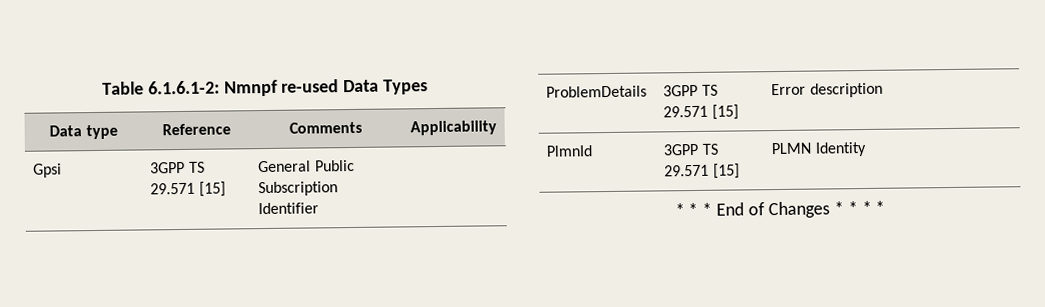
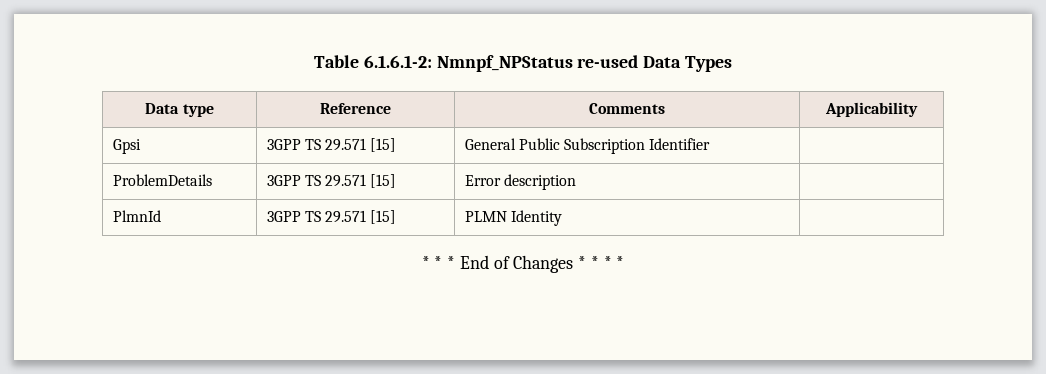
- Table 6.1.6.1-2: Nmnpf re-used Data Types
+ Table 6.1.6.1-2: Nmnpf_NPStatus re-used Data Types

